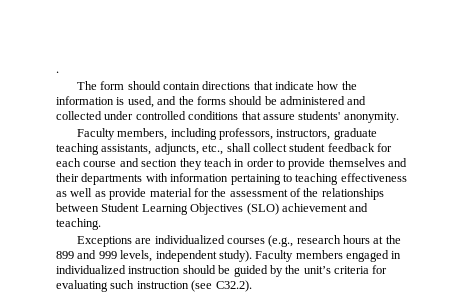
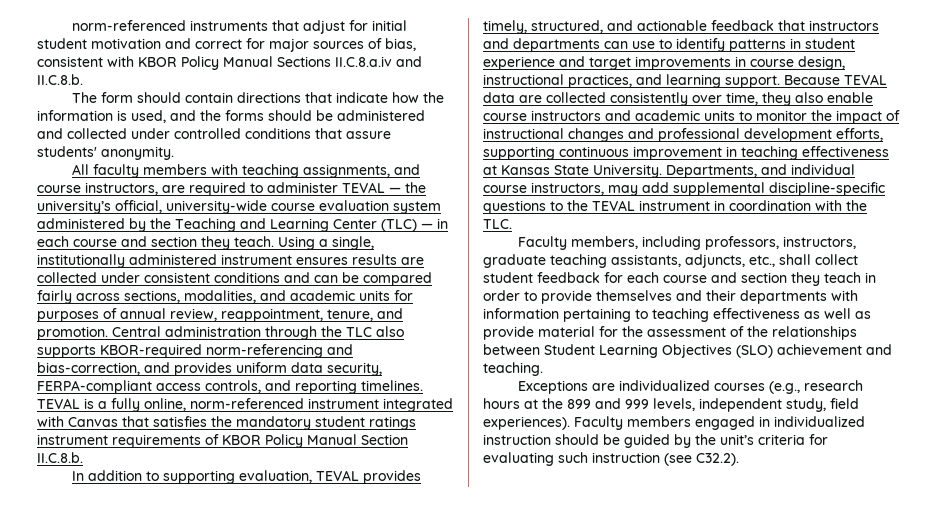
- .
+ norm-referenced instruments that adjust for initial student motivation and correct for major sources of bias, consistent with KBOR Policy Manual Sections II.C.8.a.iv and II.C.8.b.
+ All faculty members with teaching assignments, and course instructors, are required to administer TEVAL — the university’s official, university-wide course evaluation system administered by the Teaching and Learning Center (TLC) — in each course and section they teach. Using a single, institutionally administered instrument ensures results are collected under consistent conditions and can be compared fairly across sections, modalities, and academic units for purposes of annual review, reappointment, tenure, and promotion. Central administration through the TLC also supports KBOR-required norm-referencing and bias-correction, and provides uniform data security, FERPA-compliant access controls, and reporting timelines. TEVAL is a fully online, norm-referenced instrument integrated with Canvas that satisfies the mandatory student ratings instrument requirements of KBOR Policy Manual Section II.C.8.b.
+ In addition to supporting evaluation, TEVAL provides timely, structured, and actionable feedback that instructors and departments can use to identify patterns in student experience and target improvements in course design, instructional practices, and learning support. Because TEVAL data are collected consistently over time, they also enable course instructors and academic units to monitor the impact of instructional changes and professional development efforts, supporting continuous improvement in teaching effectiveness at Kansas State University. Departments, and individual course instructors, may add supplemental discipline-specific questions to the TEVAL instrument in coordination with the TLC.
- Exceptions are individualized courses (e.g., research hours at the 899 and 999 levels, independent study).
+ Exceptions are individualized courses (e.g., research hours at the 899 and 999 levels, independent study, field experiences).

